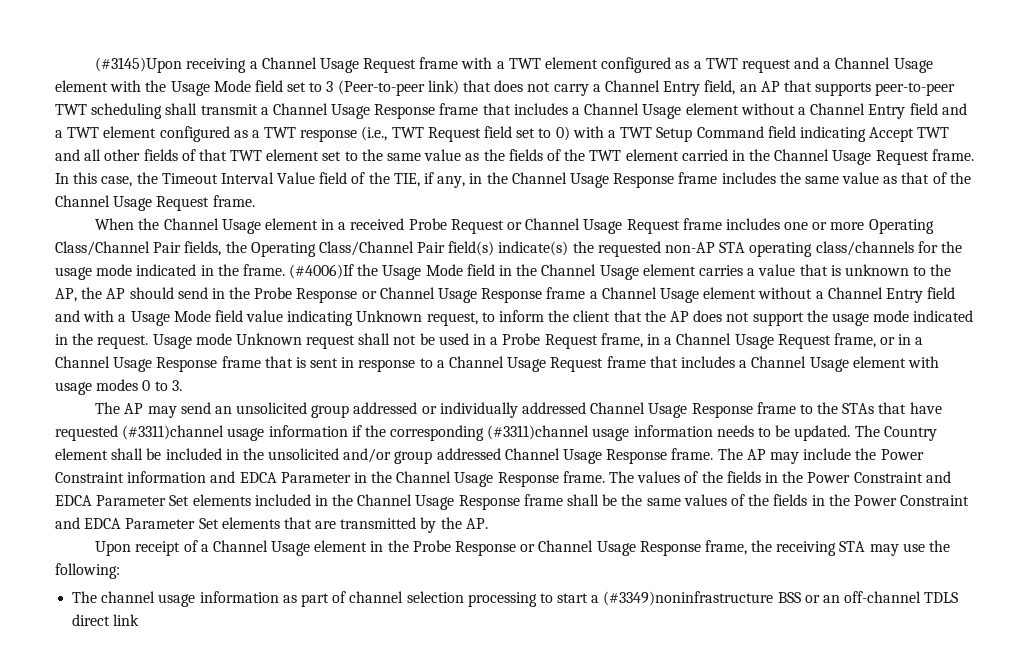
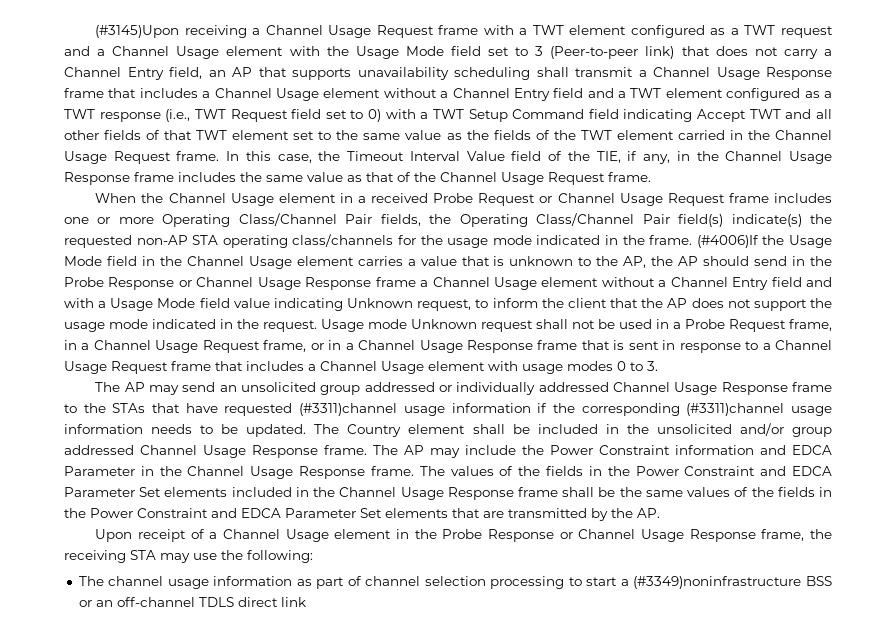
- (#3145)Upon receiving a Channel Usage Request frame with a TWT element configured as a TWT request and a Channel Usage element with the Usage Mode field set to 3 (Peer-to-peer link) that does not carry a Channel Entry field, an AP that supports peer-to-peer TWT scheduling shall transmit a Channel Usage Response frame that includes a Channel Usage element without a Channel Entry field and a TWT element configured as a TWT response (i.e., TWT Request field set to 0) with a TWT Setup Command field indicating Accept TWT and all other fields of that TWT element set to the same value as the fields of the TWT element carried in the Channel Usage Request frame.
+ (#3145)Upon receiving a Channel Usage Request frame with a TWT element configured as a TWT request and a Channel Usage element with the Usage Mode field set to 3 (Peer-to-peer link) that does not carry a Channel Entry field, an AP that supports unavailability scheduling shall transmit a Channel Usage Response frame that includes a Channel Usage element without a Channel Entry field and a TWT element configured as a TWT response (i.e., TWT Request field set to 0) with a TWT Setup Command field indicating Accept TWT and all other fields of that TWT element set to the same value as the fields of the TWT element carried in the Channel Usage Request frame.

